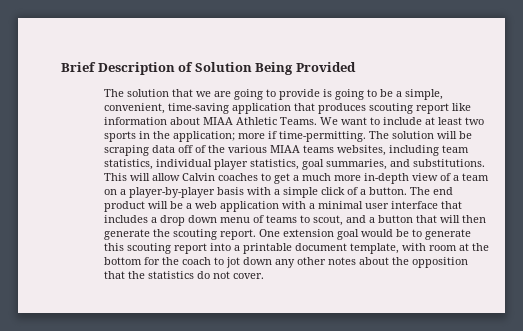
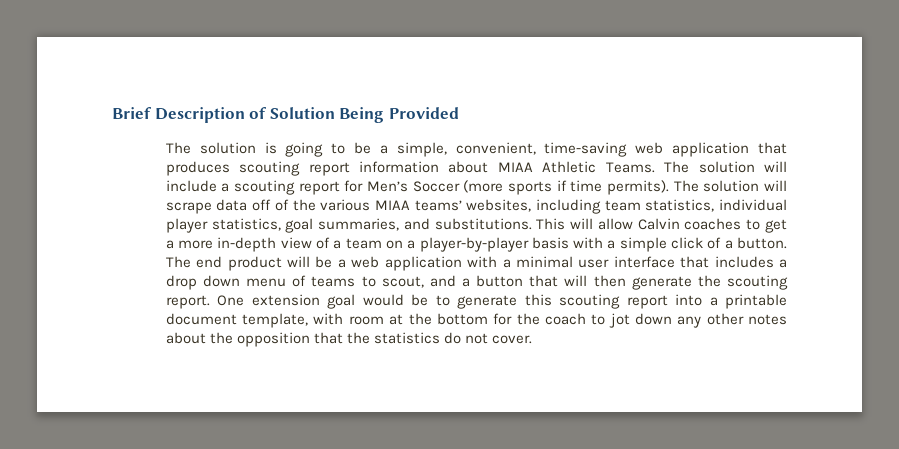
- The solution that we are going to provide is going to be a simple, convenient, time-saving application that produces scouting report like information about MIAA Athletic Teams.
+ The solution is going to be a simple, convenient, time-saving web application that produces scouting report information about MIAA Athletic Teams.
- We want to include at least two sports in the application; more if time-permitting. The solution will be scraping data off of the various MIAA teams websites, including team statistics, individual player statistics, goal summaries, and substitutions.
+ The solution will include a scouting report for Men’s Soccer (more sports if time permits). The solution will scrape data off of the various MIAA teams’ websites, including team statistics, individual player statistics, goal summaries, and substitutions.
- This will allow Calvin coaches to get a much more in-depth view of a team on a player-by-player basis with a simple click of a button.
+ This will allow Calvin coaches to get a more in-depth view of a team on a player-by-player basis with a simple click of a button.

